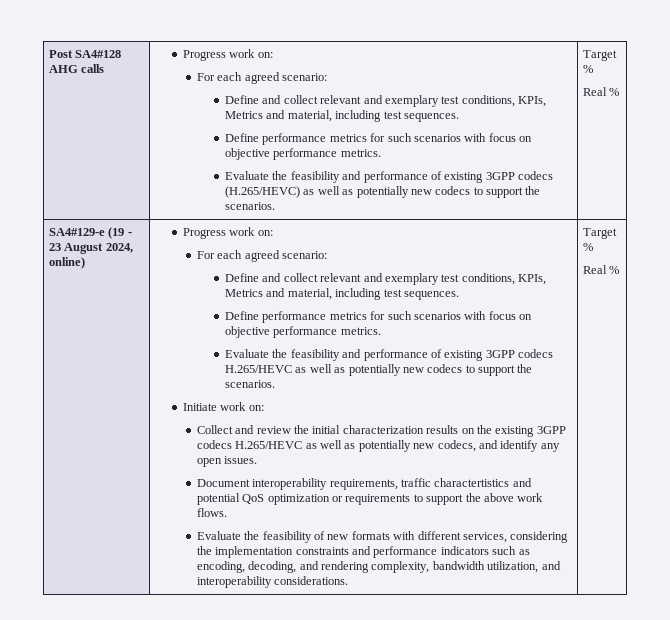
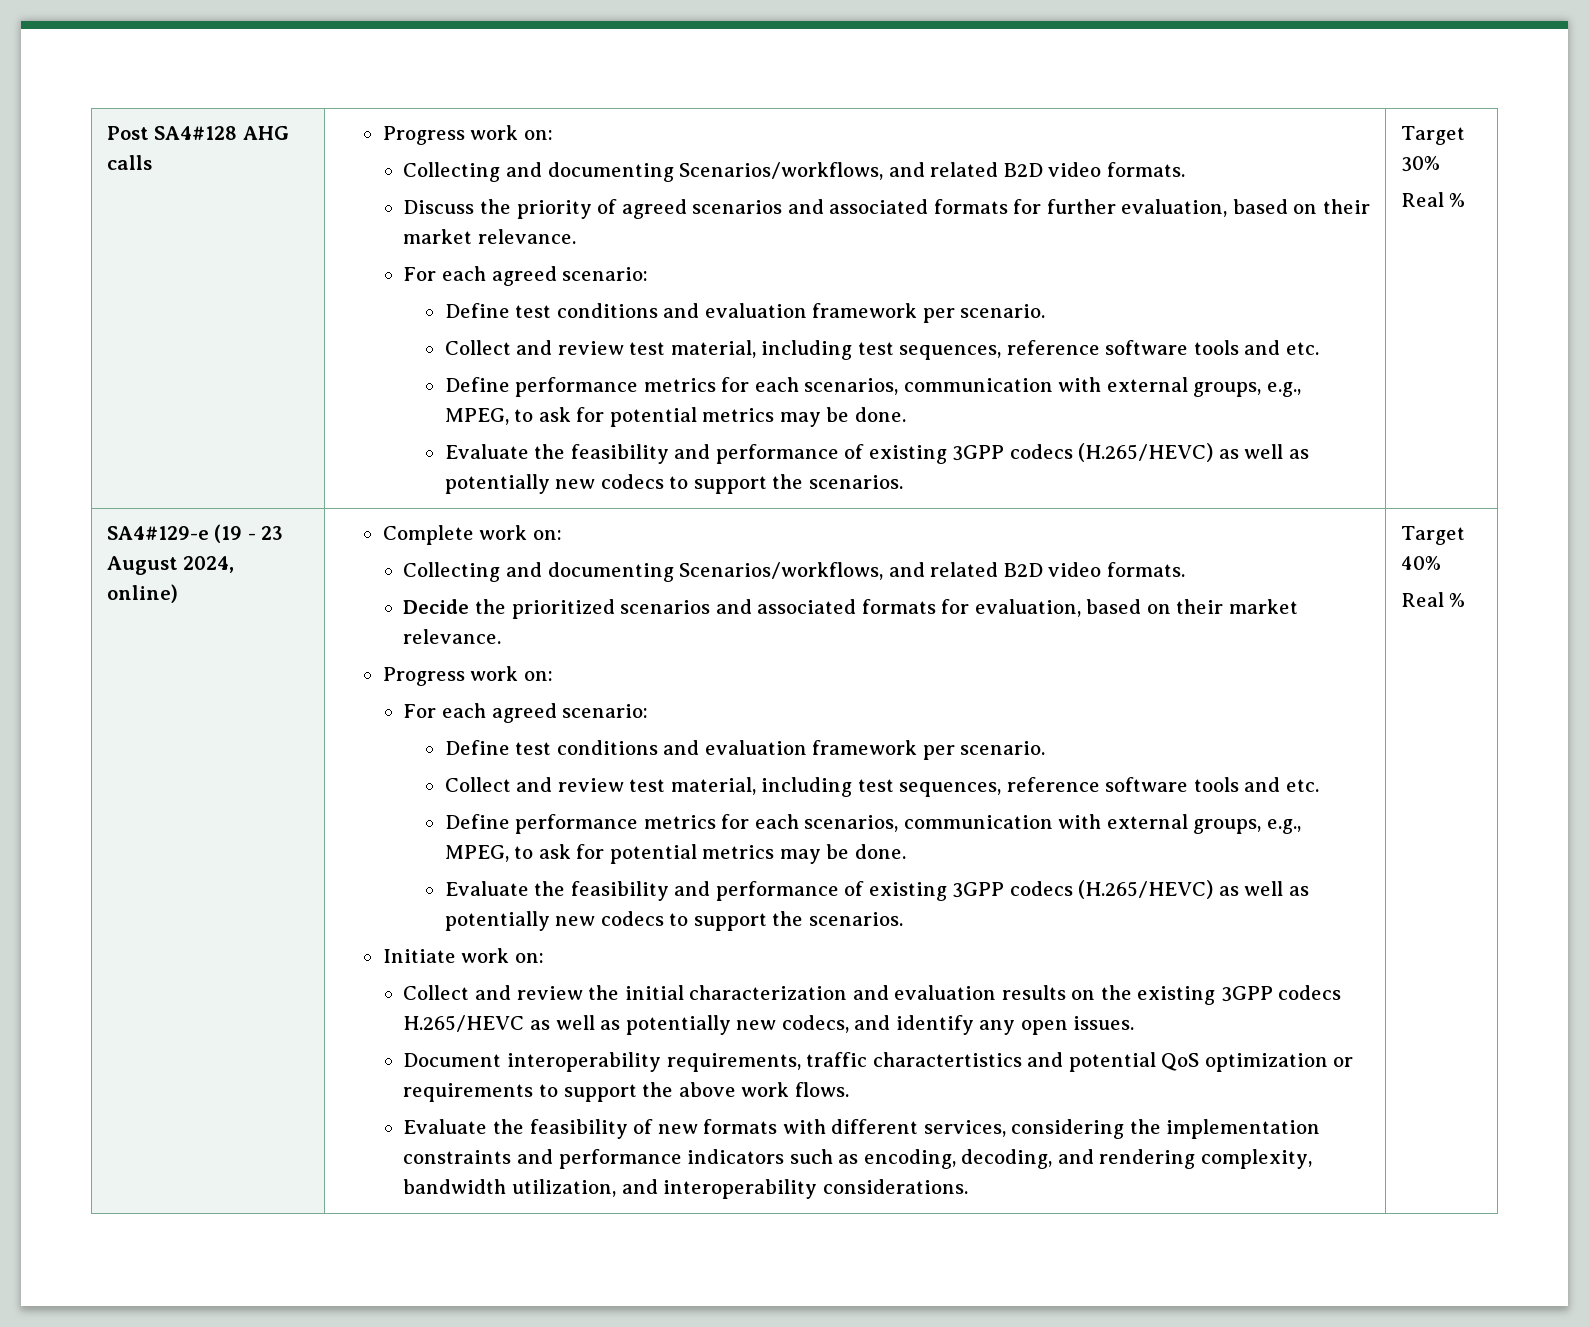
  Post SA4#128 AHG calls | Progress work on:
+ Collecting and documenting Scenarios/workflows, and related B2D video formats.
+ Discuss the priority of agreed scenarios and associated formats for further evaluation, based on their market relevance.
  For each agreed scenario:
- Define and collect relevant and exemplary test conditions, KPIs, Metrics and material, including test sequences.
- Define performance metrics for such scenarios with focus on objective performance metrics.
+ Define test conditions and evaluation framework per scenario.
+ Collect and review test material, including test sequences, reference software tools and etc.
+ Define performance metrics for each scenarios, communication with external groups, e.g., MPEG, to ask for potential metrics may be done.
- Evaluate the feasibility and performance of existing 3GPP codecs (H.265/HEVC) as well as potentially new codecs to support the scenarios. | Target %
+ Evaluate the feasibility and performance of existing 3GPP codecs (H.265/HEVC) as well as potentially new codecs to support the scenarios. | Target 30%
- SA4#129-e (19 - 23 August 2024, online) | Progress work on:
+ SA4#129-e (19 - 23 August 2024, online) | Complete work on:
+ Collecting and documenting Scenarios/workflows, and related B2D video formats.
+ Decide the prioritized scenarios and associated formats for evaluation, based on their market relevance.
+ Progress work on:
  For each agreed scenario:
- Define and collect relevant and exemplary test conditions, KPIs, Metrics and material, including test sequences.
- Define performance metrics for such scenarios with focus on objective performance metrics.
- Evaluate the feasibility and performance of existing 3GPP codecs H.265/HEVC as well as potentially new codecs to support the scenarios.
+ Define test conditions and evaluation framework per scenario.
+ Collect and review test material, including test sequences, reference software tools and etc.
+ Define performance metrics for each scenarios, communication with external groups, e.g., MPEG, to ask for potential metrics may be done.
+ Evaluate the feasibility and performance of existing 3GPP codecs (H.265/HEVC) as well as potentially new codecs to support the scenarios.
- Collect and review the initial characterization results on the existing 3GPP codecs H.265/HEVC as well as potentially new codecs, and identify any open issues.
+ Collect and review the initial characterization and evaluation results on the existing 3GPP codecs H.265/HEVC as well as potentially new codecs, and identify any open issues.
- Evaluate the feasibility of new formats with different services, considering the implementation constraints and performance indicators such as encoding, decoding, and rendering complexity, bandwidth utilization, and interoperability considerations. | Target %
+ Evaluate the feasibility of new formats with different services, considering the implementation constraints and performance indicators such as encoding, decoding, and rendering complexity, bandwidth utilization, and interoperability considerations. | Target 40%

